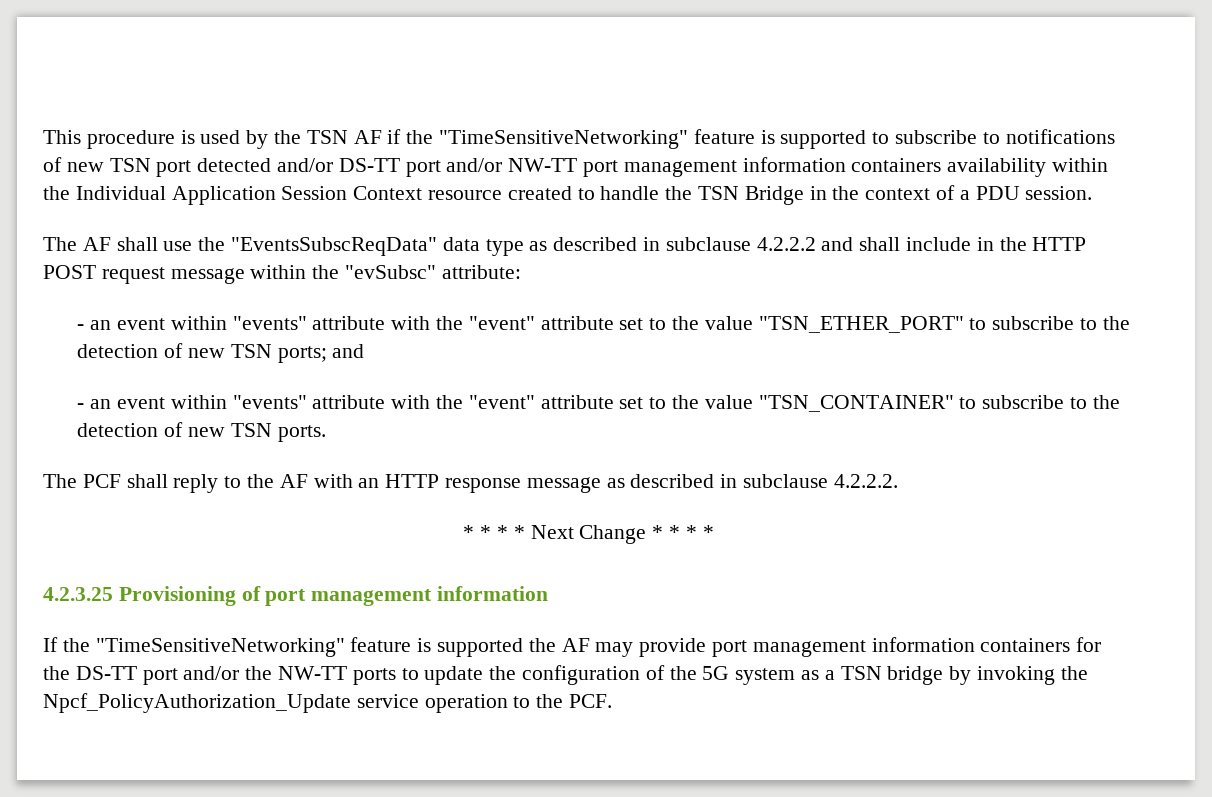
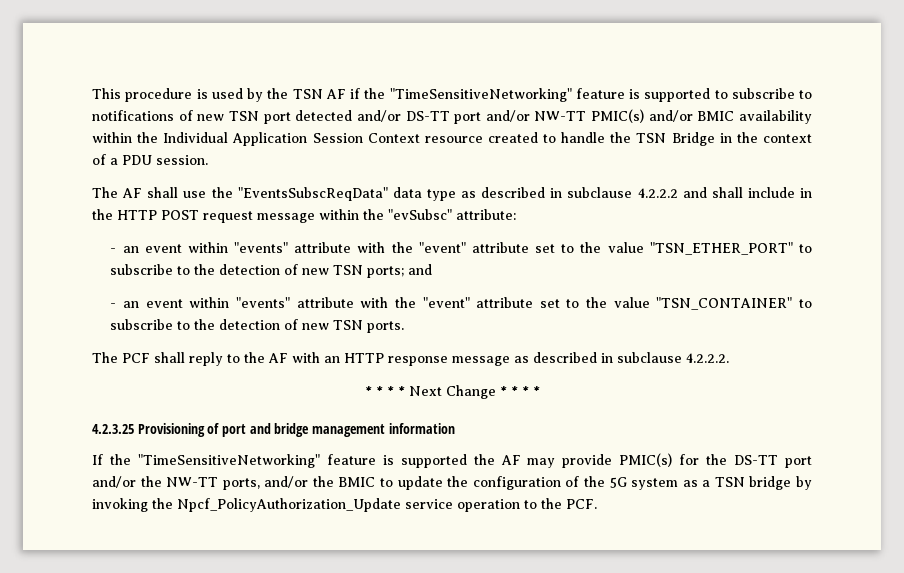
- This procedure is used by the TSN AF if the "TimeSensitiveNetworking" feature is supported to subscribe to notifications of new TSN port detected and/or DS-TT port and/or NW-TT port management information containers availability within the Individual Application Session Context resource created to handle the TSN Bridge in the context of a PDU session.
+ This procedure is used by the TSN AF if the "TimeSensitiveNetworking" feature is supported to subscribe to notifications of new TSN port detected and/or DS-TT port and/or NW-TT PMIC(s) and/or BMIC availability within the Individual Application Session Context resource created to handle the TSN Bridge in the context of a PDU session.
- 4.2.3.25 Provisioning of port management information
+ 4.2.3.25 Provisioning of port and bridge management information
- If the "TimeSensitiveNetworking" feature is supported the AF may provide port management information containers for the DS-TT port and/or the NW-TT ports to update the configuration of the 5G system as a TSN bridge by invoking the Npcf_PolicyAuthorization_Update service operation to the PCF.
+ If the "TimeSensitiveNetworking" feature is supported the AF may provide PMIC(s) for the DS-TT port and/or the NW-TT ports, and/or the BMIC to update the configuration of the 5G system as a TSN bridge by invoking the Npcf_PolicyAuthorization_Update service operation to the PCF.

